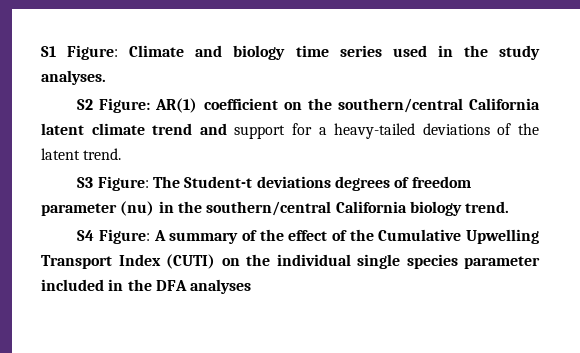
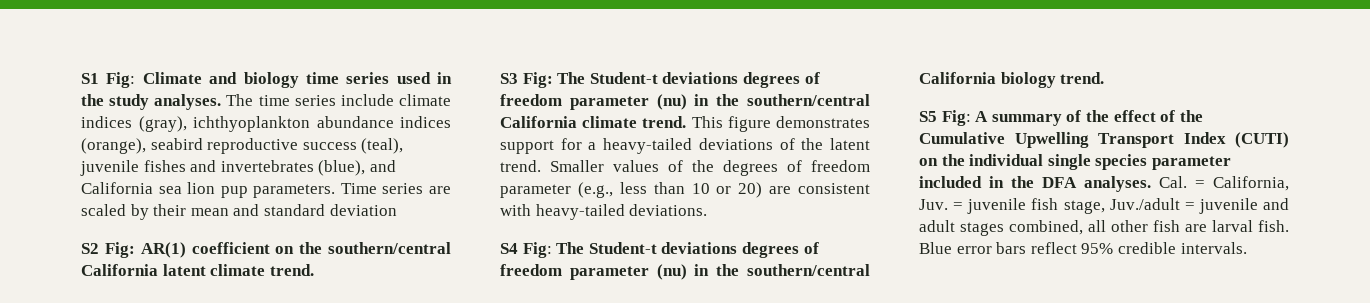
- S1 Figure: Climate and biology time series used in the study analyses.
+ S1 Fig: Climate and biology time series used in the study analyses. The time series include climate indices (gray), ichthyoplankton abundance indices (orange), seabird reproductive success (teal), juvenile fishes and invertebrates (blue), and California sea lion pup parameters. Time series are scaled by their mean and standard deviation
- S2 Figure: AR(1) coefficient on the southern/central California latent climate trend and support for a heavy-tailed deviations of the latent trend.
- S3 Figure: The Student-t deviations degrees of freedom parameter (nu) in the southern/central California biology trend.
+ S2 Fig: AR(1) coefficient on the southern/central California latent climate trend.
+ S3 Fig: The Student-t deviations degrees of freedom parameter (nu) in the southern/central California climate trend. This figure demonstrates support for a heavy-tailed deviations of the latent trend. Smaller values of the degrees of freedom parameter (e.g., less than 10 or 20) are consistent with heavy-tailed deviations.
+ S4 Fig: The Student-t deviations degrees of freedom parameter (nu) in the southern/central California biology trend.
- S4 Figure: A summary of the effect of the Cumulative Upwelling Transport Index (CUTI) on the individual single species parameter included in the DFA analyses
+ S5 Fig: A summary of the effect of the Cumulative Upwelling Transport Index (CUTI) on the individual single species parameter included in the DFA analyses. Cal. = California, Juv. = juvenile fish stage, Juv./adult = juvenile and adult stages combined, all other fish are larval fish. Blue error bars reflect 95% credible intervals.

